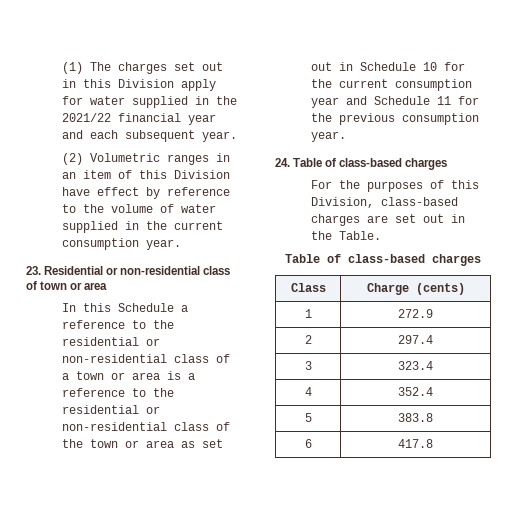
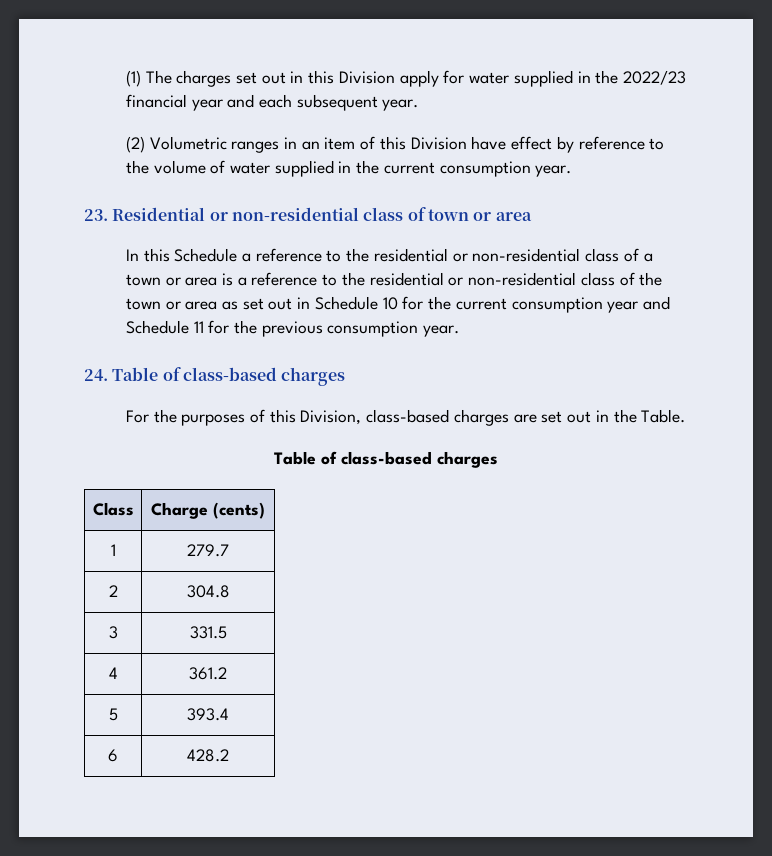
- (1) The charges set out in this Division apply for water supplied in the 2021/22 financial year and each subsequent year.
+ (1) The charges set out in this Division apply for water supplied in the 2022/23 financial year and each subsequent year.
- 1 | 272.9
+ 1 | 279.7
- 2 | 297.4
+ 2 | 304.8
- 3 | 323.4
+ 3 | 331.5
- 4 | 352.4
+ 4 | 361.2
- 5 | 383.8
+ 5 | 393.4
- 6 | 417.8
+ 6 | 428.2

